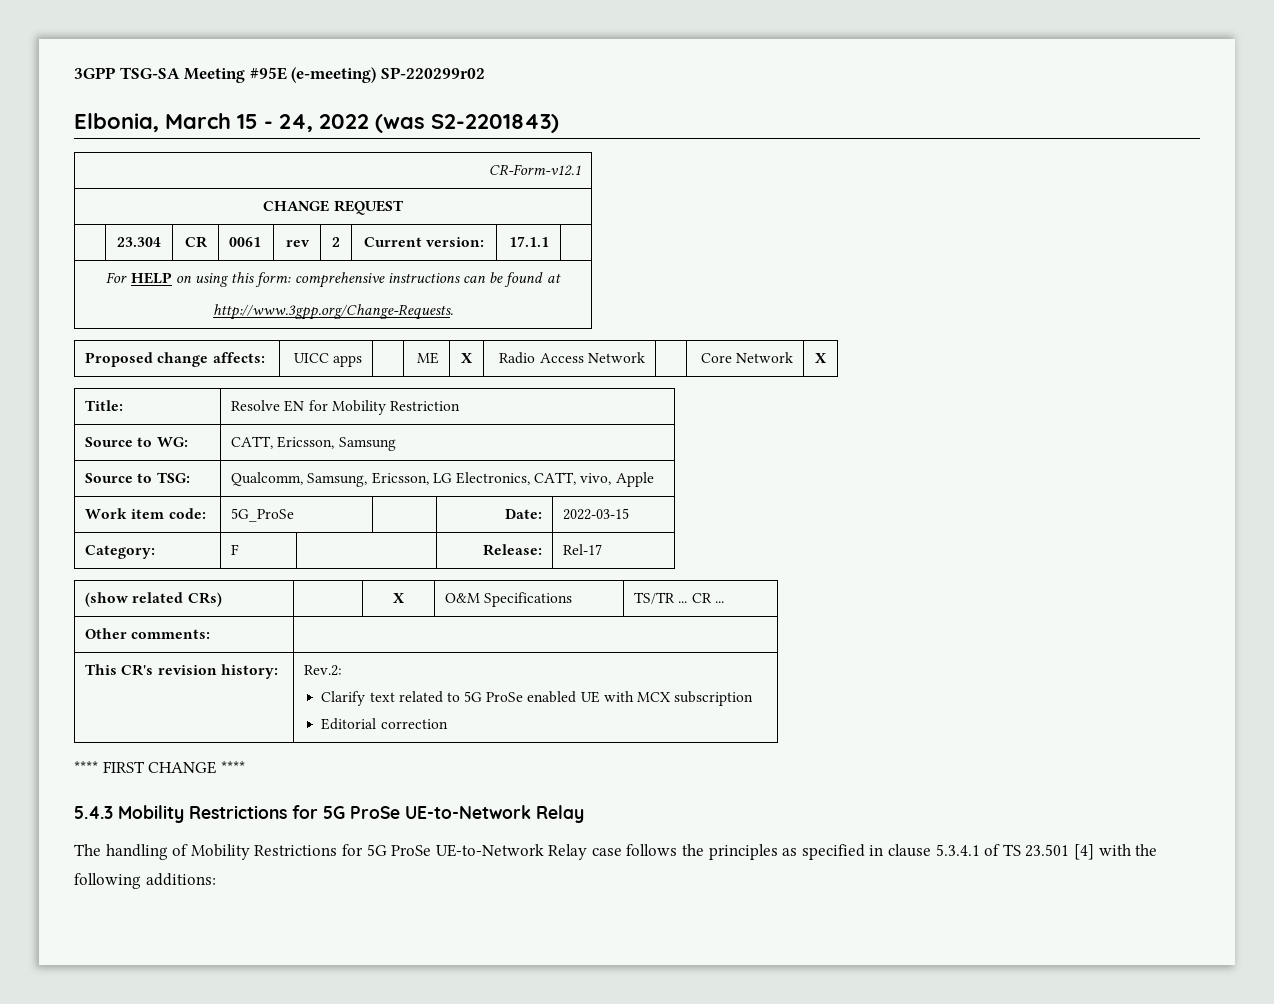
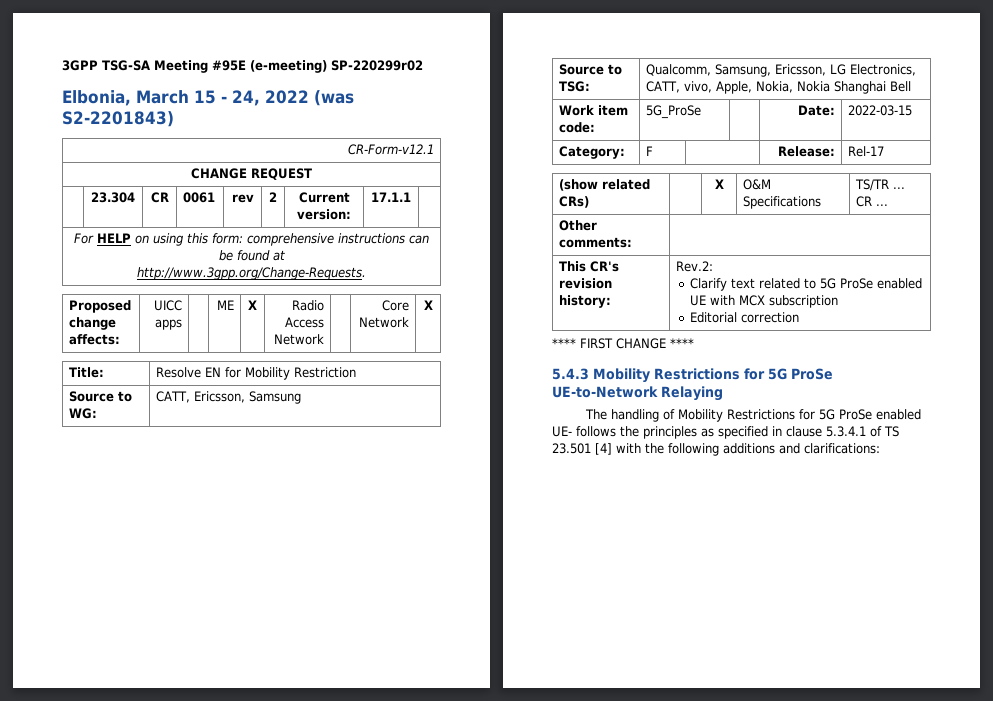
- Source to TSG: | Qualcomm, Samsung, Ericsson, LG Electronics, CATT, vivo, Apple
+ Source to TSG: | Qualcomm, Samsung, Ericsson, LG Electronics, CATT, vivo, Apple, Nokia, Nokia Shanghai Bell
- 5.4.3 Mobility Restrictions for 5G ProSe UE-to-Network Relay
+ 5.4.3 Mobility Restrictions for 5G ProSe UE-to-Network Relaying
- The handling of Mobility Restrictions for 5G ProSe UE-to-Network Relay case follows the principles as specified in clause 5.3.4.1 of TS 23.501 [4] with the following additions:
+ The handling of Mobility Restrictions for 5G ProSe enabled UE- follows the principles as specified in clause 5.3.4.1 of TS 23.501 [4] with the following additions and clarifications:

